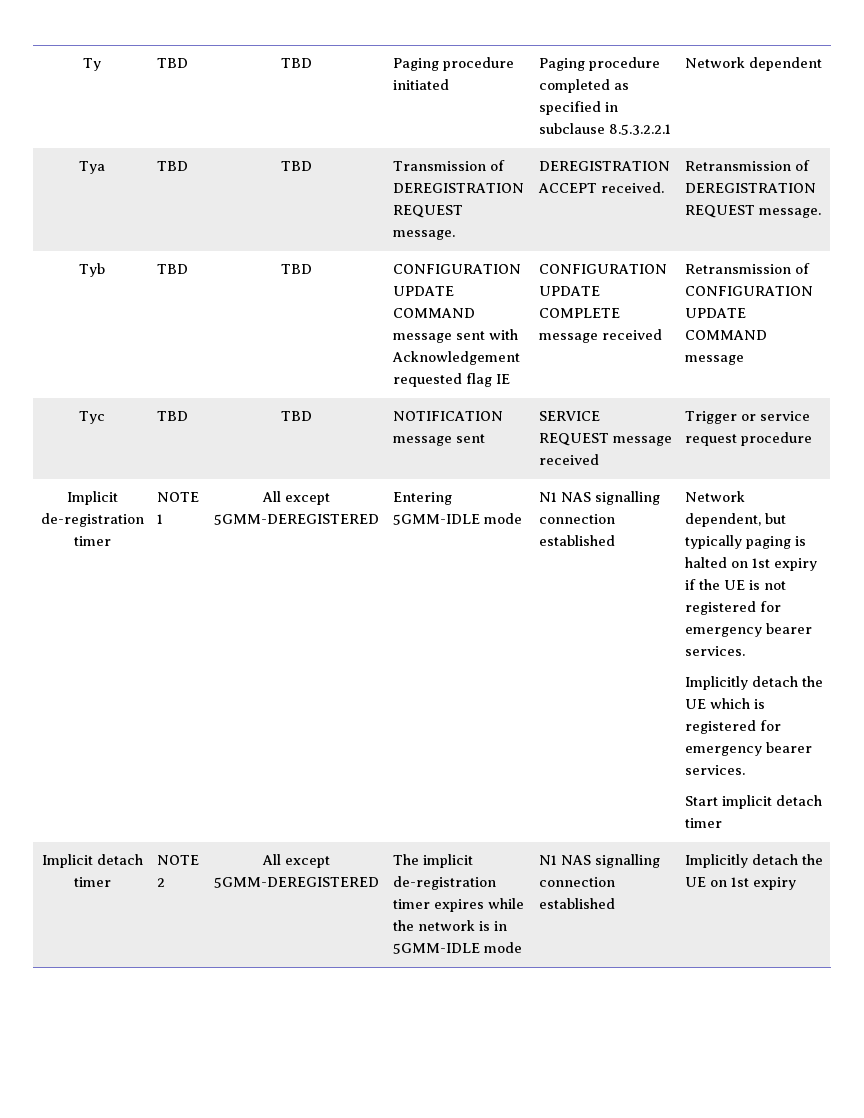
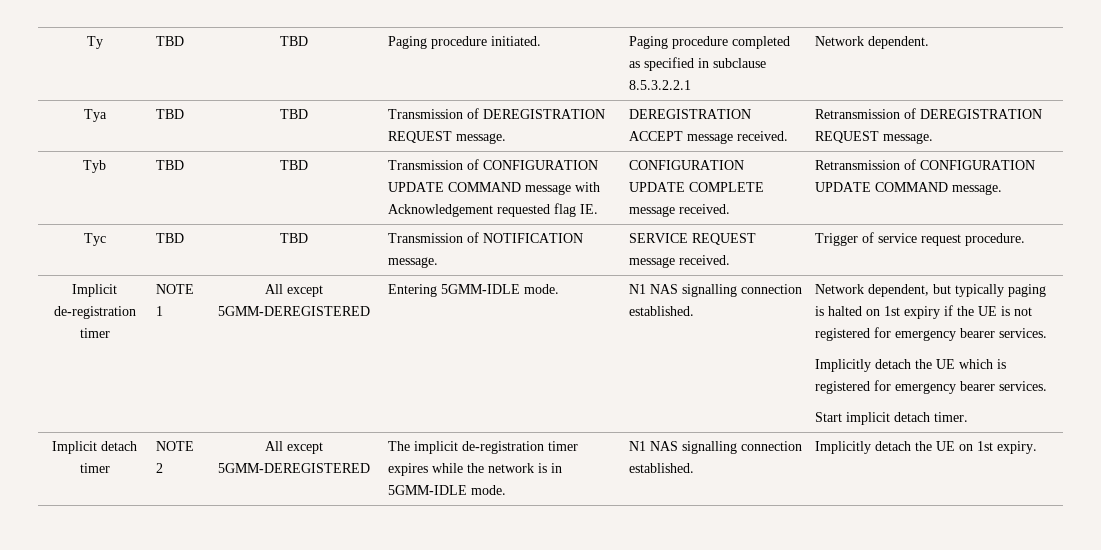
- Ty | TBD | TBD | Paging procedure initiated | Paging procedure completed as specified in subclause 8.5.3.2.2.1 | Network dependent
+ Ty | TBD | TBD | Paging procedure initiated. | Paging procedure completed as specified in subclause 8.5.3.2.2.1 | Network dependent.
- Tya | TBD | TBD | Transmission of DEREGISTRATION REQUEST message. | DEREGISTRATION ACCEPT received. | Retransmission of DEREGISTRATION REQUEST message.
+ Tya | TBD | TBD | Transmission of DEREGISTRATION REQUEST message. | DEREGISTRATION ACCEPT message received. | Retransmission of DEREGISTRATION REQUEST message.
- Tyb | TBD | TBD | CONFIGURATION UPDATE COMMAND message sent with Acknowledgement requested flag IE | CONFIGURATION UPDATE COMPLETE message received | Retransmission of CONFIGURATION UPDATE COMMAND message
+ Tyb | TBD | TBD | Transmission of CONFIGURATION UPDATE COMMAND message with Acknowledgement requested flag IE. | CONFIGURATION UPDATE COMPLETE message received. | Retransmission of CONFIGURATION UPDATE COMMAND message.
- Tyc | TBD | TBD | NOTIFICATION message sent | SERVICE REQUEST message received | Trigger or service request procedure
+ Tyc | TBD | TBD | Transmission of NOTIFICATION message. | SERVICE REQUEST message received. | Trigger of service request procedure.
- Entering 5GMM-IDLE mode | N1 NAS signalling connection established
+ Entering 5GMM-IDLE mode. | N1 NAS signalling connection established.
- Start implicit detach timer
+ Start implicit detach timer.
- Implicit detach timer | NOTE 2 | All except 5GMM-DEREGISTERED | The implicit de-registration timer expires while the network is in 5GMM-IDLE mode | N1 NAS signalling connection established | Implicitly detach the UE on 1st expiry
+ Implicit detach timer | NOTE 2 | All except 5GMM-DEREGISTERED | The implicit de-registration timer expires while the network is in 5GMM-IDLE mode. | N1 NAS signalling connection established. | Implicitly detach the UE on 1st expiry.

